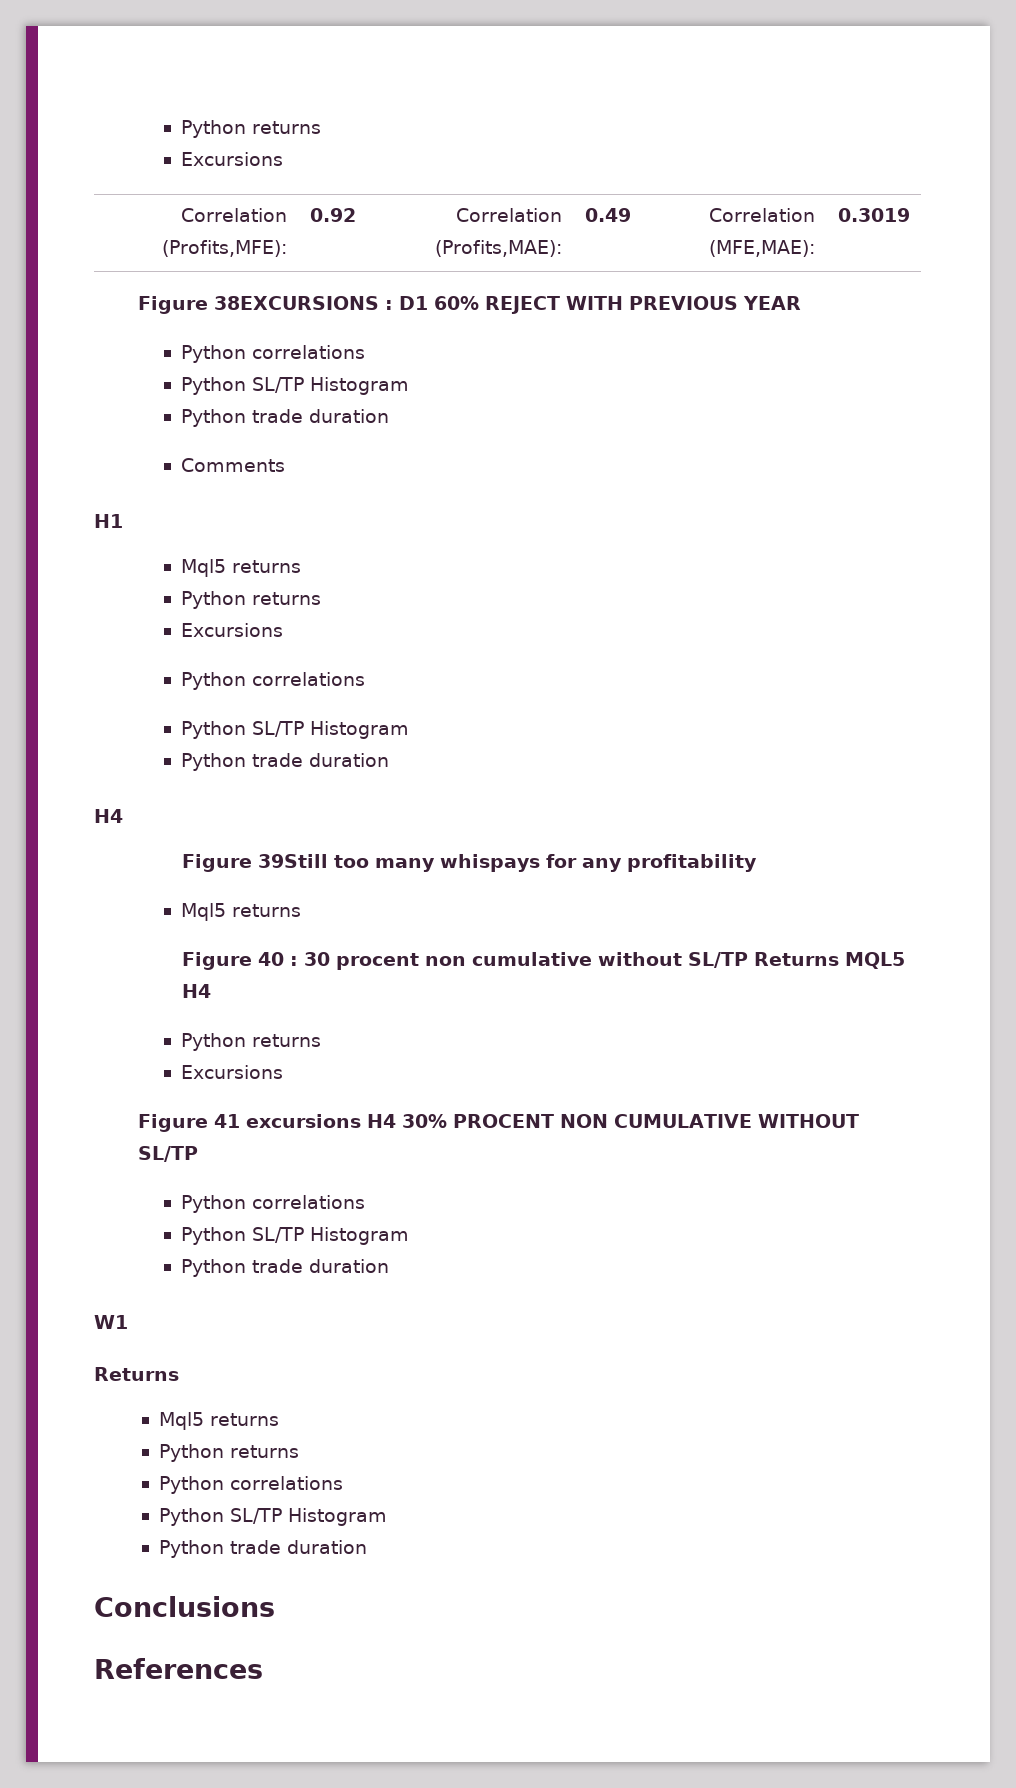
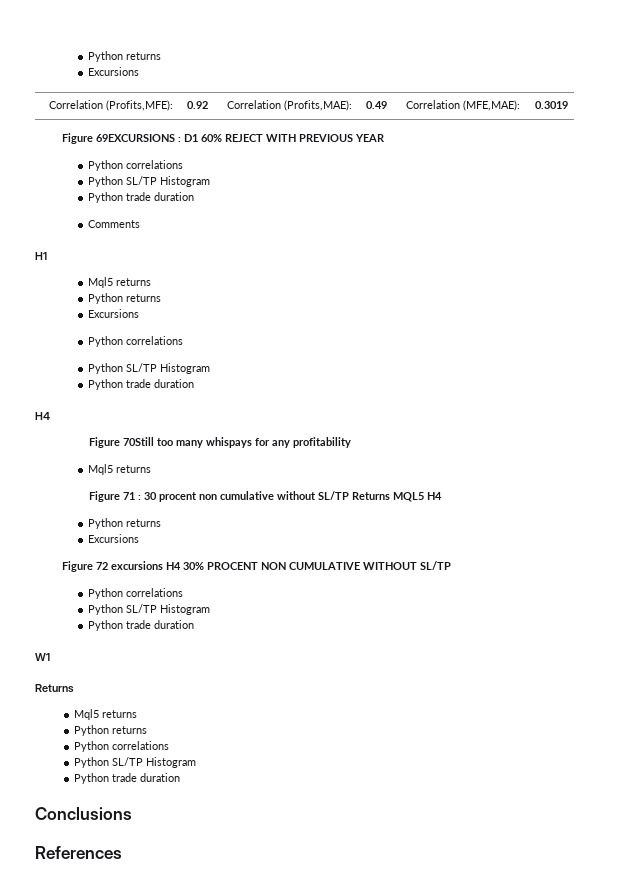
- Figure 38EXCURSIONS : D1 60% REJECT WITH PREVIOUS YEAR
+ Figure 69EXCURSIONS : D1 60% REJECT WITH PREVIOUS YEAR
- Figure 39Still too many whispays for any profitability
+ Figure 70Still too many whispays for any profitability
- Figure 40 : 30 procent non cumulative without SL/TP Returns MQL5 H4
+ Figure 71 : 30 procent non cumulative without SL/TP Returns MQL5 H4
- Figure 41 excursions H4 30% PROCENT NON CUMULATIVE WITHOUT SL/TP
+ Figure 72 excursions H4 30% PROCENT NON CUMULATIVE WITHOUT SL/TP

